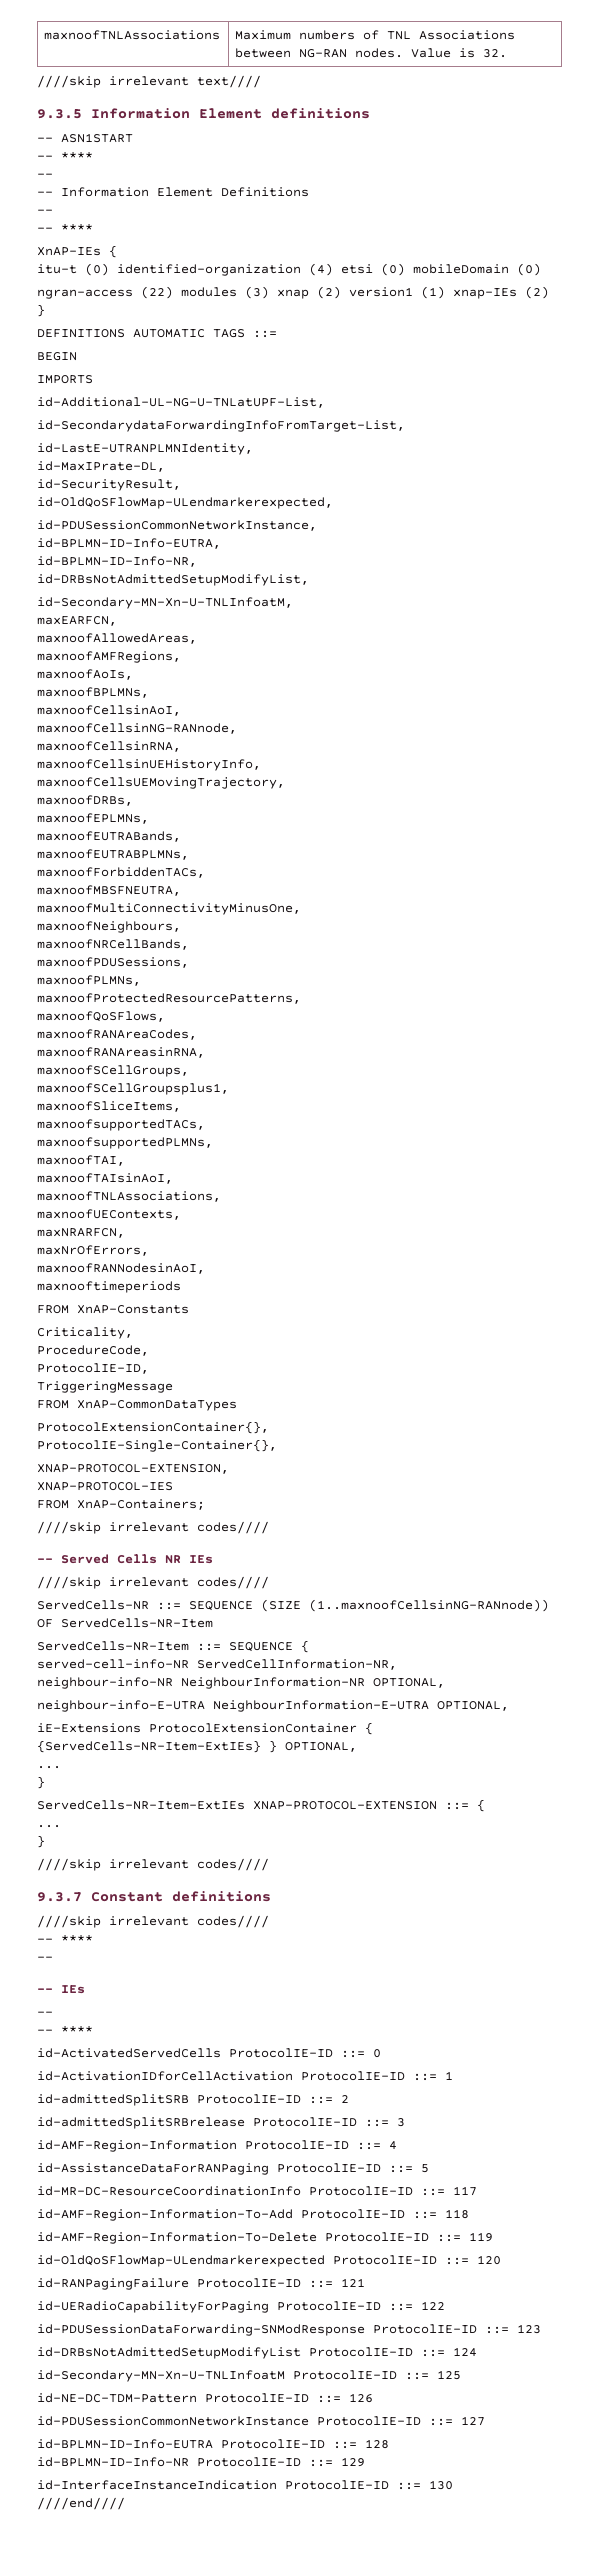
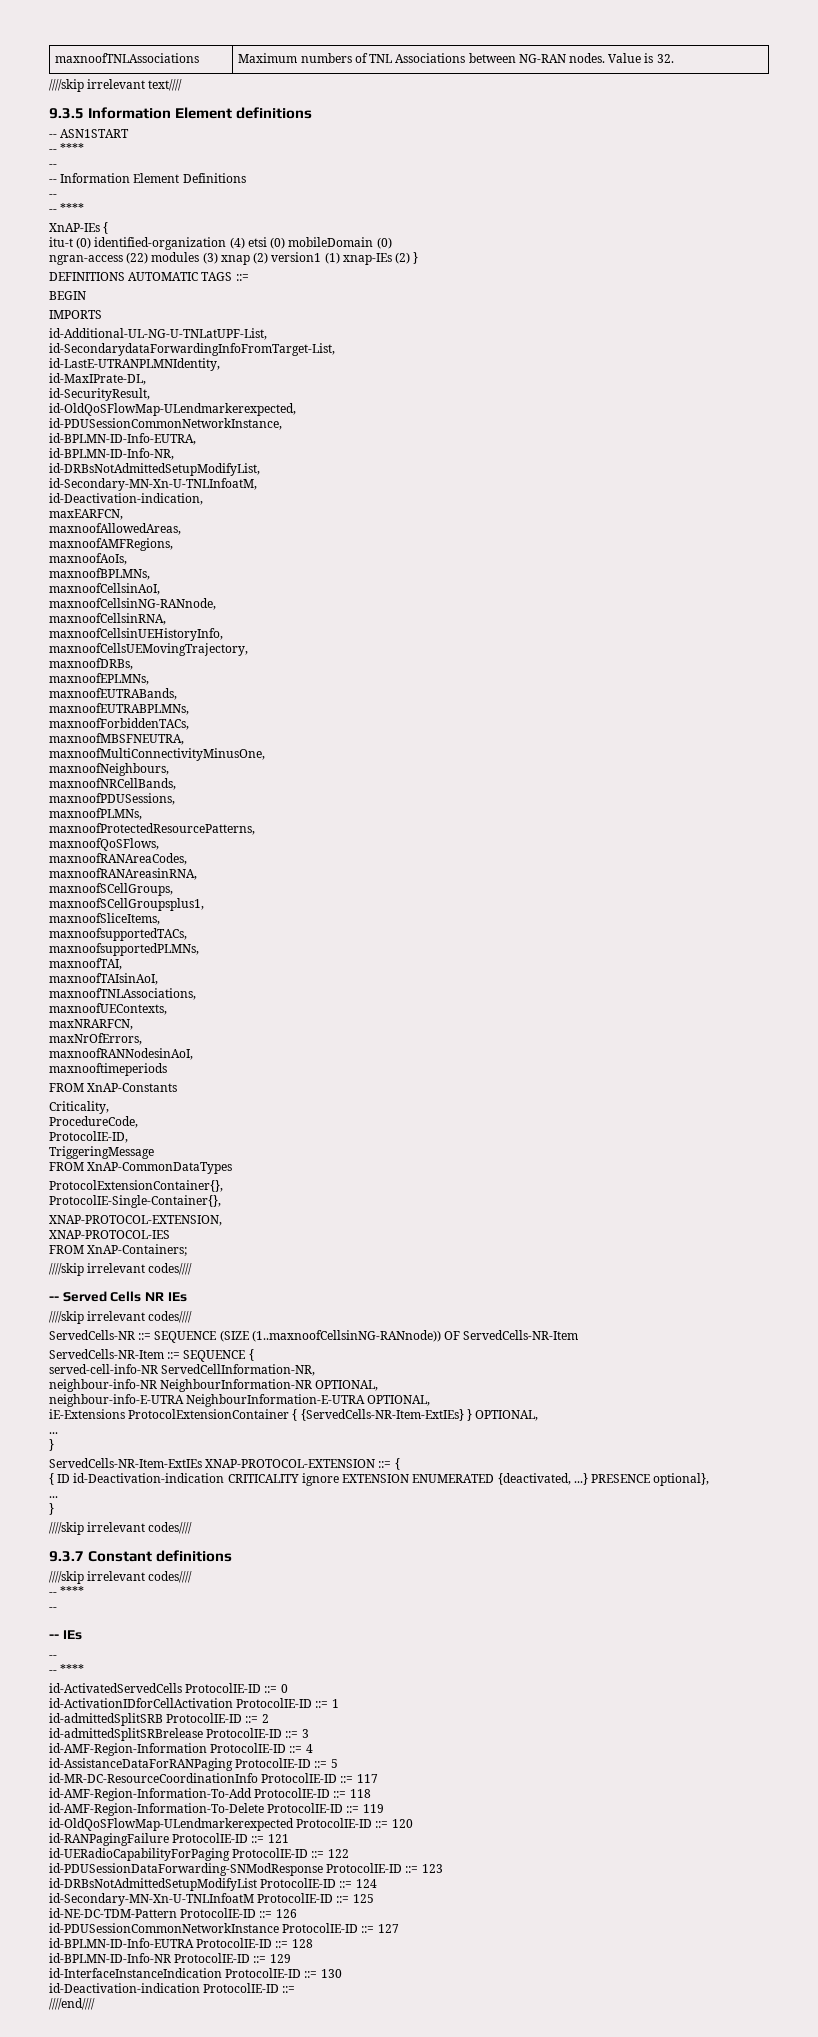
+ id-Deactivation-indication,
+ { ID id-Deactivation-indication CRITICALITY ignore EXTENSION ENUMERATED {deactivated, ...} PRESENCE optional},
+ id-Deactivation-indication ProtocolIE-ID ::=

